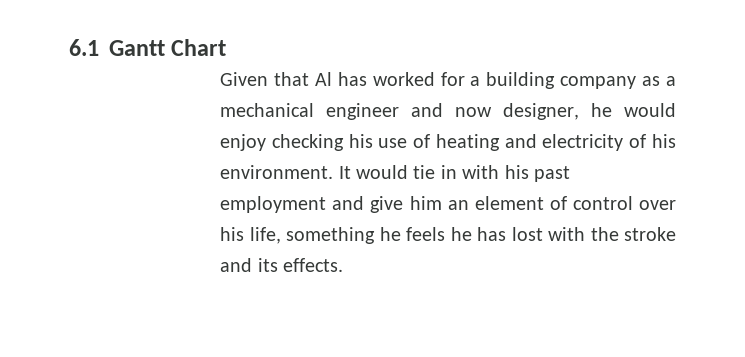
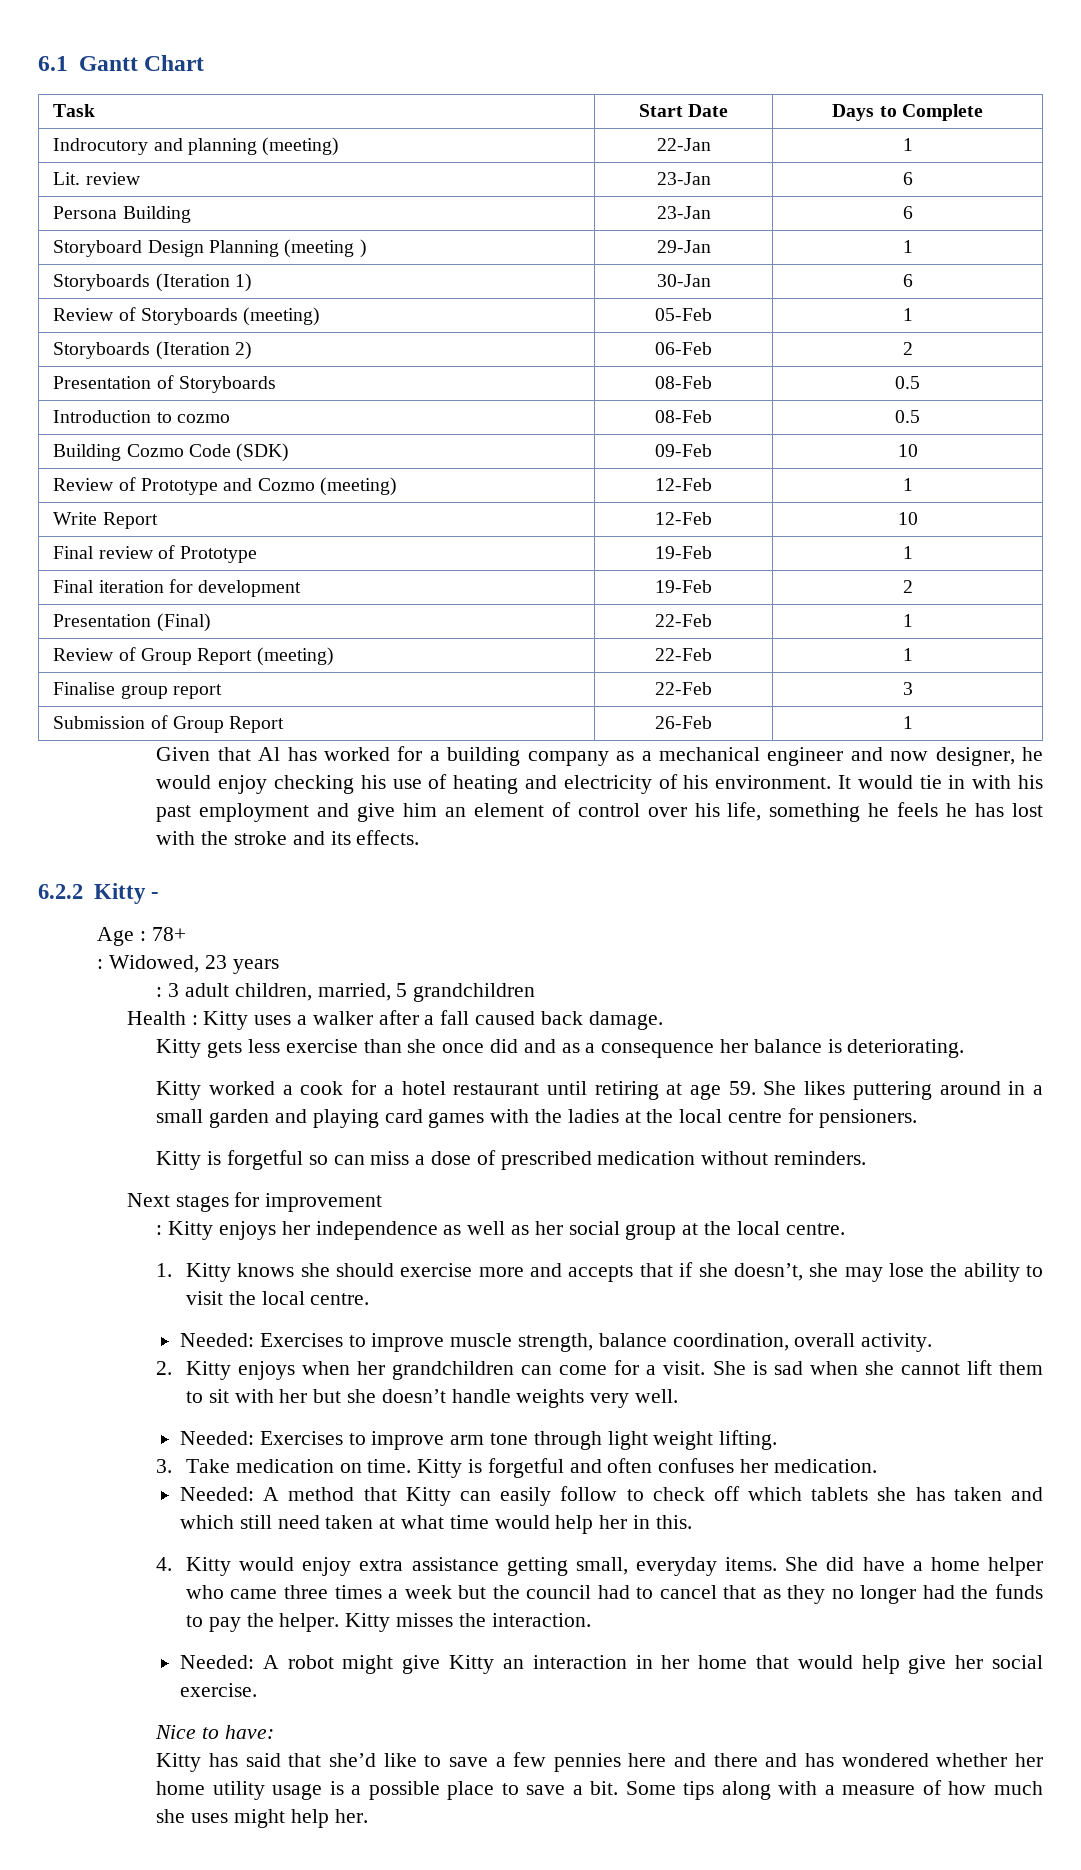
+ Task | Start Date | Days to Complete
+ Indrocutory and planning (meeting) | 22-Jan | 1
+ Lit. review | 23-Jan | 6
+ Persona Building | 23-Jan | 6
+ Storyboard Design Planning (meeting ) | 29-Jan | 1
+ Storyboards (Iteration 1) | 30-Jan | 6
+ Review of Storyboards (meeting) | 05-Feb | 1
+ Storyboards (Iteration 2) | 06-Feb | 2
+ Presentation of Storyboards | 08-Feb | 0.5
+ Introduction to cozmo | 08-Feb | 0.5
+ Building Cozmo Code (SDK) | 09-Feb | 10
+ Review of Prototype and Cozmo (meeting) | 12-Feb | 1
+ Write Report | 12-Feb | 10
+ Final review of Prototype | 19-Feb | 1
+ Final iteration for development | 19-Feb | 2
+ Presentation (Final) | 22-Feb | 1
+ Review of Group Report (meeting) | 22-Feb | 1
+ Finalise group report | 22-Feb | 3
+ Submission of Group Report | 26-Feb | 1
+ 6.2.2 Kitty -
+ Age : 78+
+ : Widowed, 23 years
+ : 3 adult children, married, 5 grandchildren
+ Health : Kitty uses a walker after a fall caused back damage.
+ Kitty gets less exercise than she once did and as a consequence her balance is deteriorating.
+ Kitty worked a cook for a hotel restaurant until retiring at age 59. She likes puttering around in a small garden and playing card games with the ladies at the local centre for pensioners.
+ Kitty is forgetful so can miss a dose of prescribed medication without reminders.
+ Next stages for improvement
+ : Kitty enjoys her independence as well as her social group at the local centre.
+ 1. Kitty knows she should exercise more and accepts that if she doesn’t, she may lose the ability to visit the local centre.
+ Needed: Exercises to improve muscle strength, balance coordination, overall activity.
+ 2. Kitty enjoys when her grandchildren can come for a visit. She is sad when she cannot lift them to sit with her but she doesn’t handle weights very well.
+ Needed: Exercises to improve arm tone through light weight lifting.
+ 3. Take medication on time. Kitty is forgetful and often confuses her medication.
+ Needed: A method that Kitty can easily follow to check off which tablets she has taken and which still need taken at what time would help her in this.
+ 4. Kitty would enjoy extra assistance getting small, everyday items. She did have a home helper who came three times a week but the council had to cancel that as they no longer had the funds to pay the helper. Kitty misses the interaction.
+ Needed: A robot might give Kitty an interaction in her home that would help give her social exercise.
+ Nice to have:
+ Kitty has said that she’d like to save a few pennies here and there and has wondered whether her home utility usage is a possible place to save a bit. Some tips along with a measure of how much she uses might help her.

